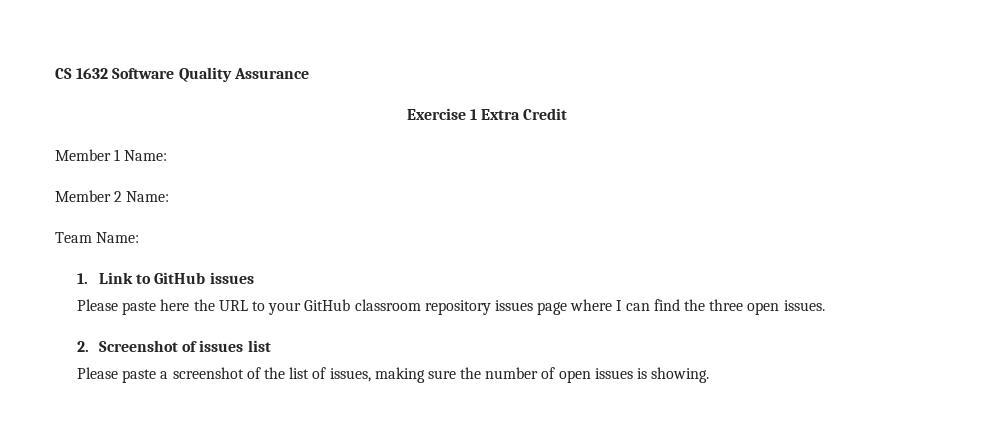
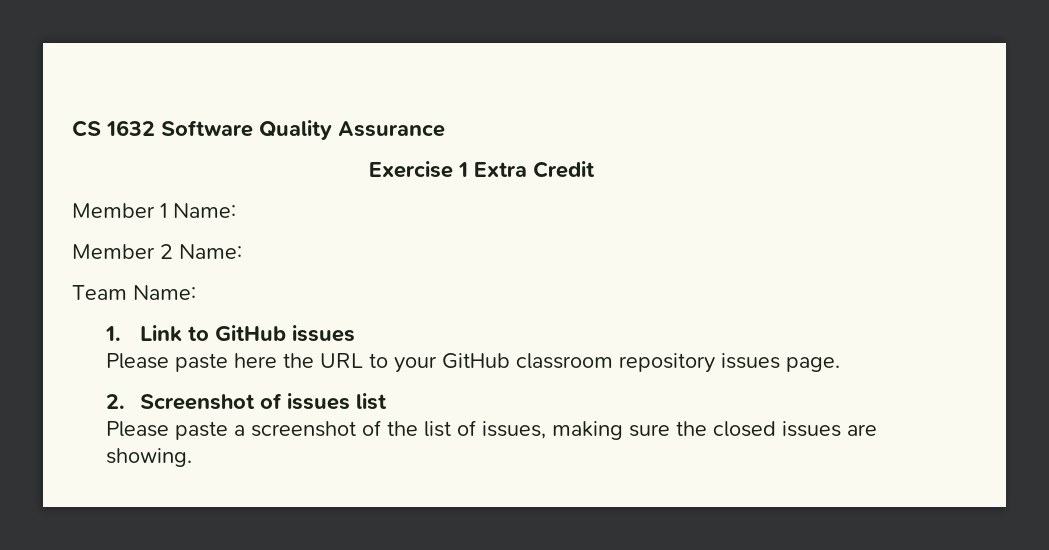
- Please paste here the URL to your GitHub classroom repository issues page where I can find the three open issues.
+ Please paste here the URL to your GitHub classroom repository issues page.
- Please paste a screenshot of the list of issues, making sure the number of open issues is showing.
+ Please paste a screenshot of the list of issues, making sure the closed issues are showing.

